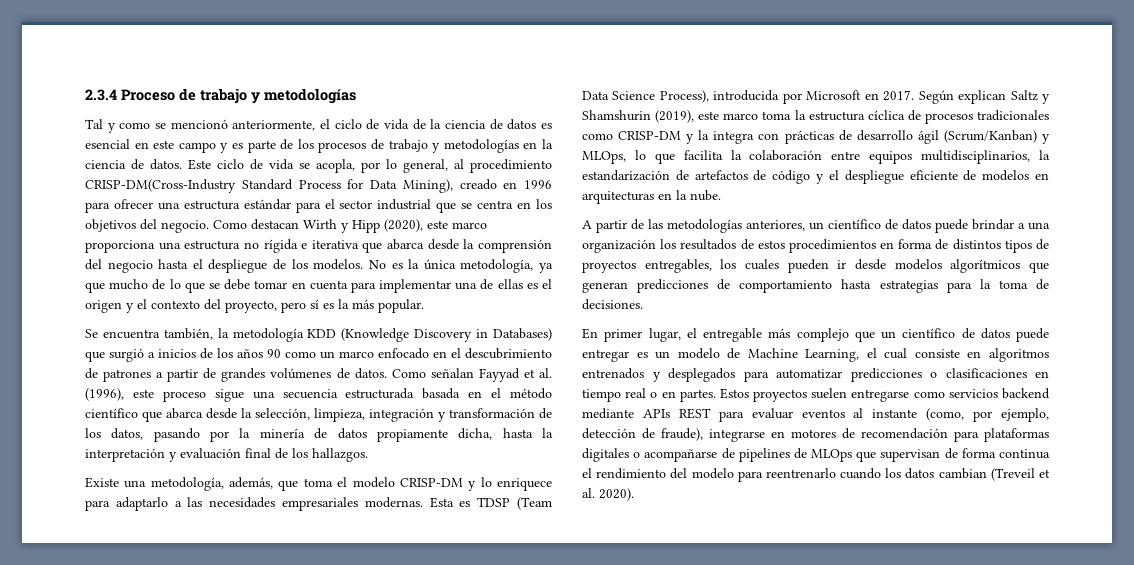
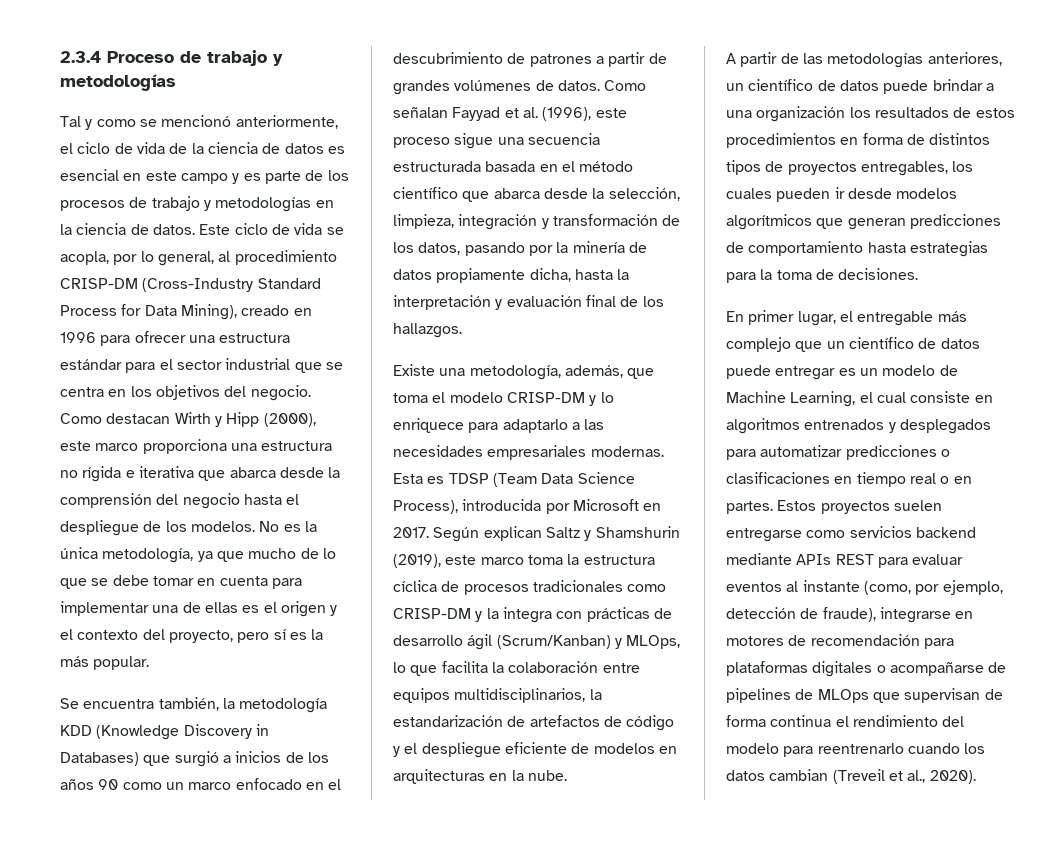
- Este ciclo de vida se acopla, por lo general, al procedimiento CRISP-DM(Cross-Industry Standard Process for Data Mining), creado en 1996 para ofrecer una estructura estándar para el sector industrial que se centra en los objetivos del negocio.
+ Este ciclo de vida se acopla, por lo general, al procedimiento CRISP-DM (Cross-Industry Standard Process for Data Mining), creado en 1996 para ofrecer una estructura estándar para el sector industrial que se centra en los objetivos del negocio.
- Como destacan Wirth y Hipp (2020), este marco proporciona una estructura no rígida e iterativa que abarca desde la comprensión del negocio hasta el despliegue de los modelos.
+ Como destacan Wirth y Hipp (2000), este marco proporciona una estructura no rígida e iterativa que abarca desde la comprensión del negocio hasta el despliegue de los modelos.
- Estos proyectos suelen entregarse como servicios backend mediante APIs REST para evaluar eventos al instante (como, por ejemplo, detección de fraude), integrarse en motores de recomendación para plataformas digitales o acompañarse de pipelines de MLOps que supervisan de forma continua el rendimiento del modelo para reentrenarlo cuando los datos cambian (Treveil et al. 2020).
+ Estos proyectos suelen entregarse como servicios backend mediante APIs REST para evaluar eventos al instante (como, por ejemplo, detección de fraude), integrarse en motores de recomendación para plataformas digitales o acompañarse de pipelines de MLOps que supervisan de forma continua el rendimiento del modelo para reentrenarlo cuando los datos cambian (Treveil et al., 2020).

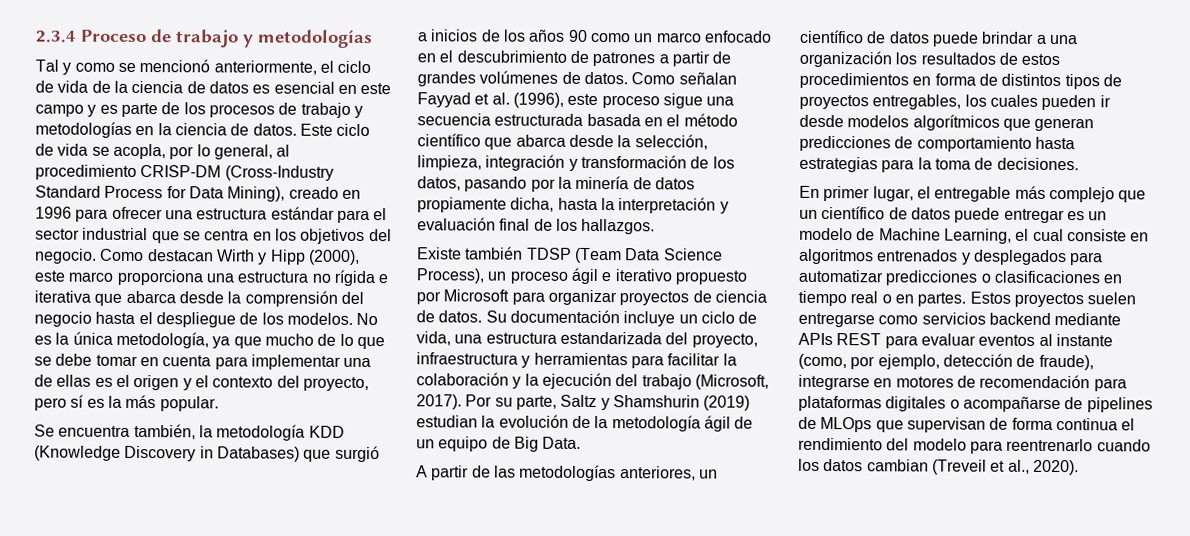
- Existe una metodología, además, que toma el modelo CRISP-DM y lo enriquece para adaptarlo a las necesidades empresariales modernas. Esta es TDSP (Team Data Science Process), introducida por Microsoft en 2017. Según explican Saltz y Shamshurin (2019), este marco toma la estructura cíclica de procesos tradicionales como CRISP-DM y la integra con prácticas de desarrollo ágil (Scrum/Kanban) y MLOps, lo que facilita la colaboración entre equipos multidisciplinarios, la estandarización de artefactos de código y el despliegue eficiente de modelos en arquitecturas en la nube.
+ Existe también TDSP (Team Data Science Process), un proceso ágil e iterativo propuesto por Microsoft para organizar proyectos de ciencia de datos. Su documentación incluye un ciclo de vida, una estructura estandarizada del proyecto, infraestructura y herramientas para facilitar la colaboración y la ejecución del trabajo (Microsoft, 2017). Por su parte, Saltz y Shamshurin (2019) estudian la evolución de la metodología ágil de un equipo de Big Data.

